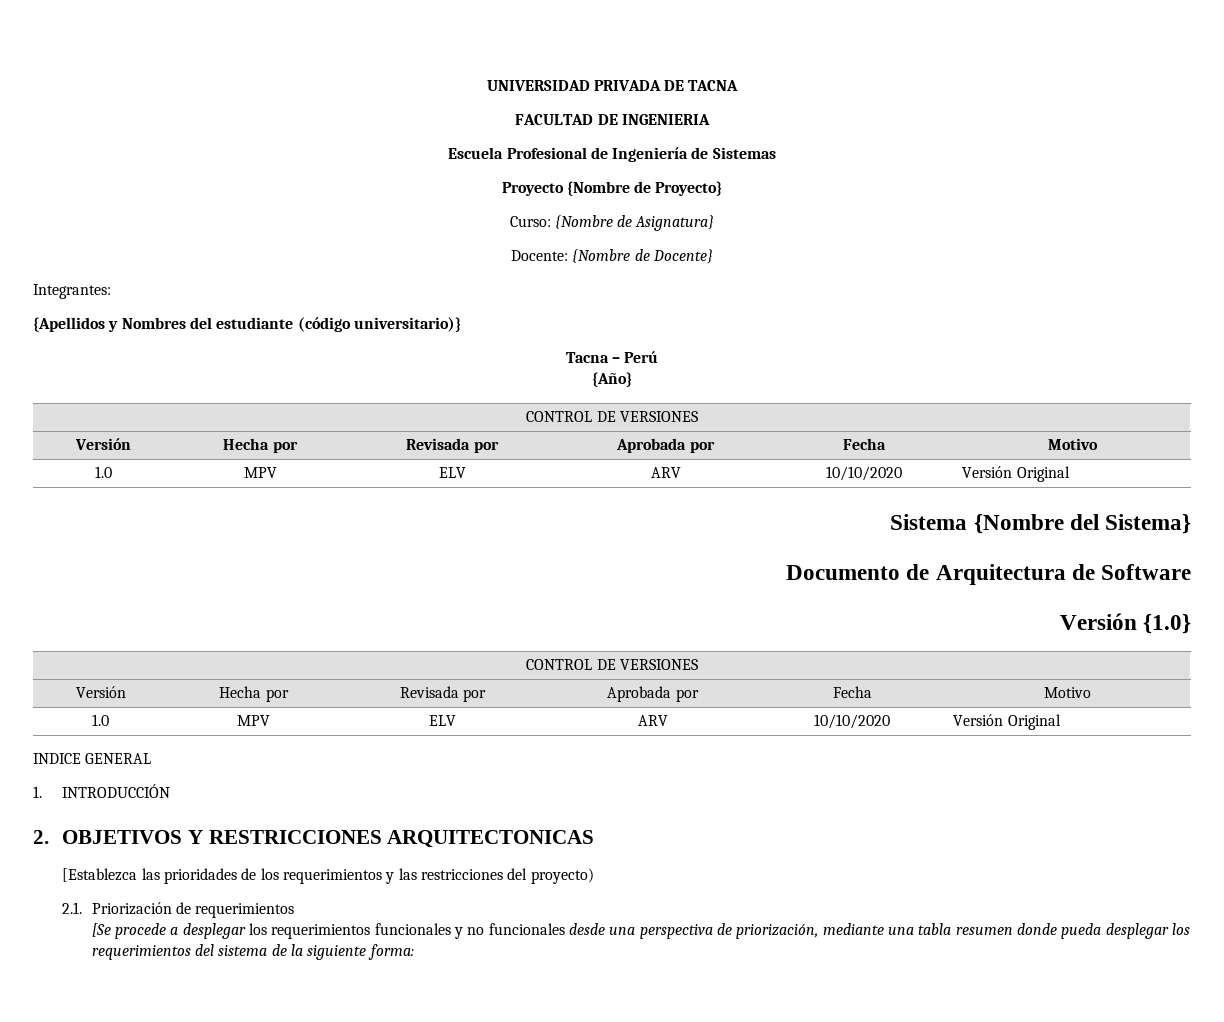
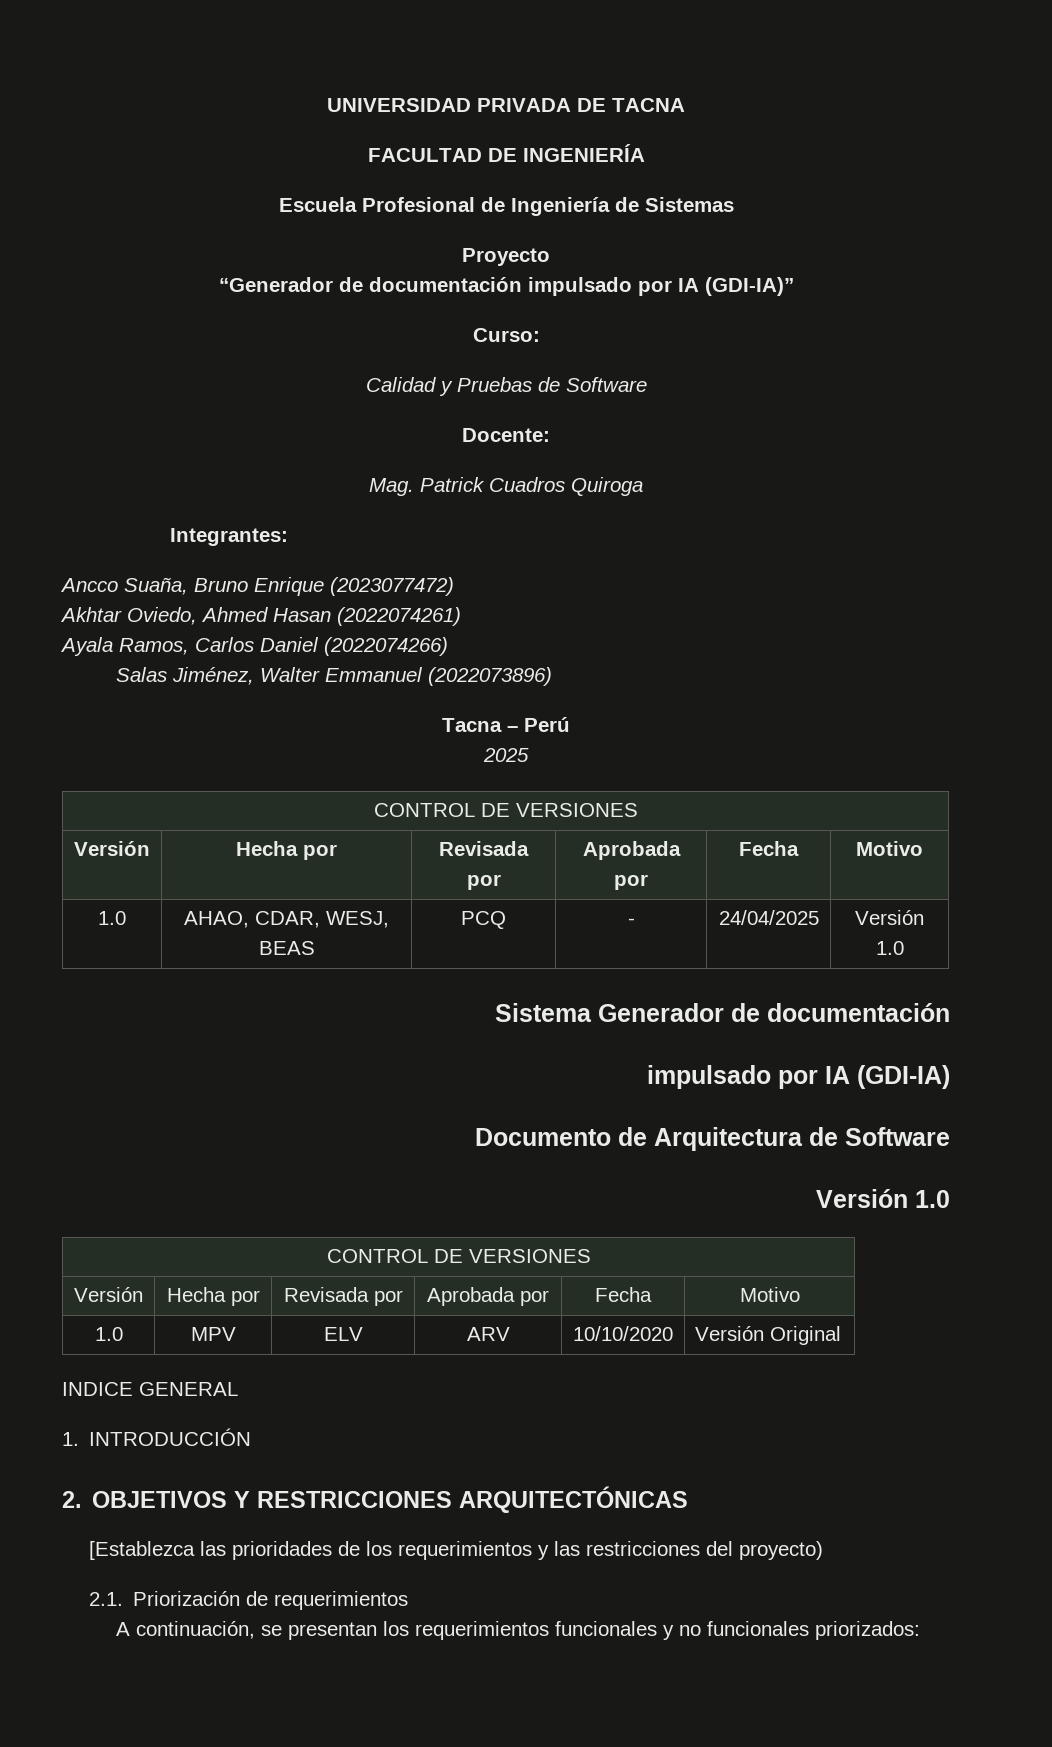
- FACULTAD DE INGENIERIA
+ FACULTAD DE INGENIERÍA
- Proyecto {Nombre de Proyecto}
- Curso: {Nombre de Asignatura}
- Docente: {Nombre de Docente}
+ Proyecto
+ “Generador de documentación impulsado por IA (GDI-IA)”
+ Curso:
+ Calidad y Pruebas de Software
+ Docente:
+ Mag. Patrick Cuadros Quiroga
  Integrantes:
- {Apellidos y Nombres del estudiante (código universitario)}
+ Ancco Suaña, Bruno Enrique (2023077472)
+ Akhtar Oviedo, Ahmed Hasan (2022074261)
+ Ayala Ramos, Carlos Daniel (2022074266)
+ Salas Jiménez, Walter Emmanuel (2022073896)
- {Año}
+ 2025
  CONTROL DE VERSIONES
  Versión | Hecha por | Revisada por | Aprobada por | Fecha | Motivo
- 1.0 | MPV | ELV | ARV | 10/10/2020 | Versión Original
+ 1.0 | AHAO, CDAR, WESJ, BEAS | PCQ | - | 24/04/2025 | Versión 1.0
- Sistema {Nombre del Sistema}
+ Sistema Generador de documentación
+ impulsado por IA (GDI-IA)
  Documento de Arquitectura de Software
- Versión {1.0}
+ Versión 1.0
- 2. OBJETIVOS Y RESTRICCIONES ARQUITECTONICAS
+ 2. OBJETIVOS Y RESTRICCIONES ARQUITECTÓNICAS
- [Se procede a desplegar los requerimientos funcionales y no funcionales desde una perspectiva de priorización, mediante una tabla resumen donde pueda desplegar los requerimientos del sistema de la siguiente forma:
+ A continuación, se presentan los requerimientos funcionales y no funcionales priorizados:

